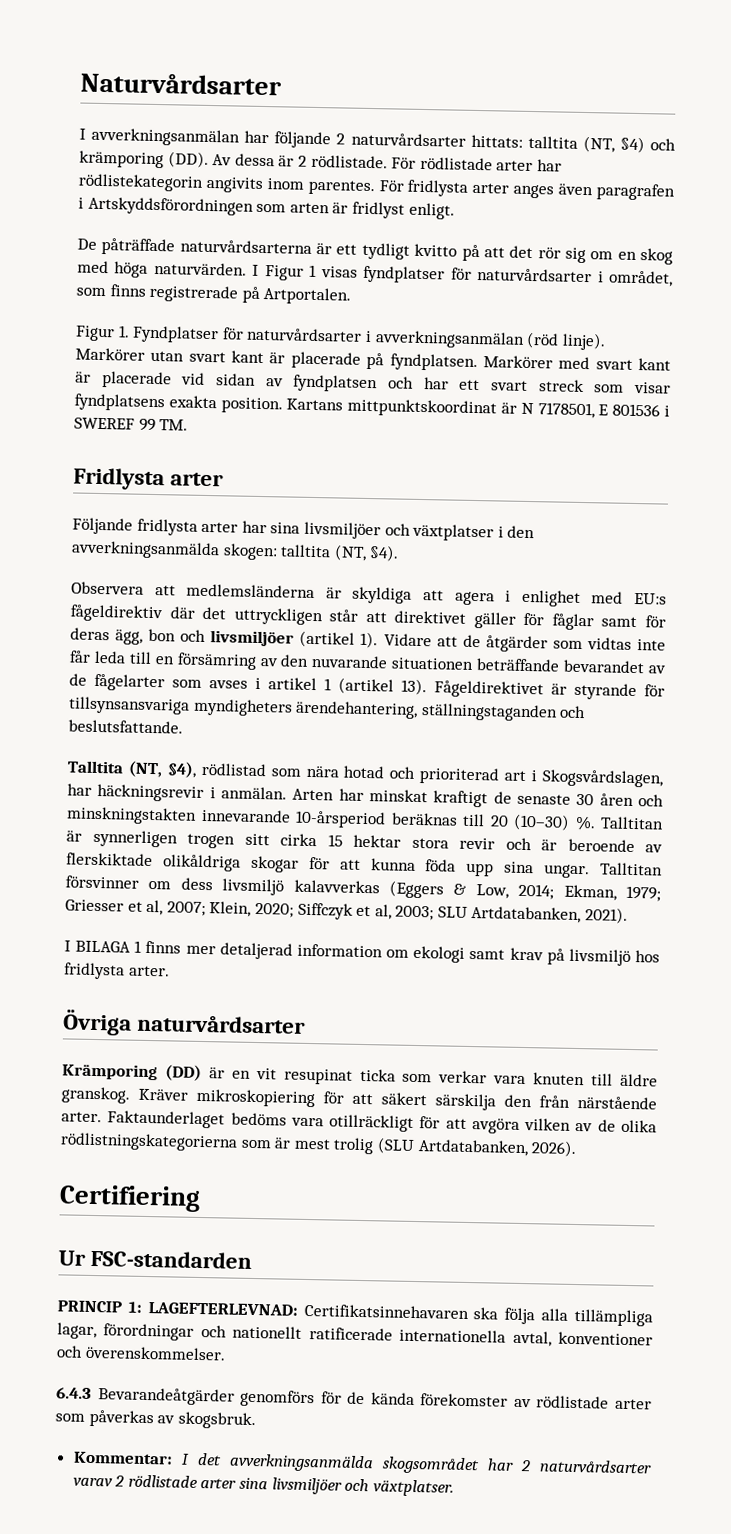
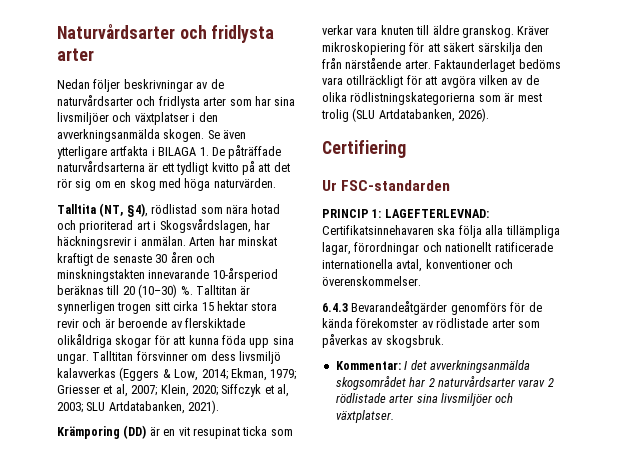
- Naturvårdsarter
- I avverkningsanmälan har följande 2 naturvårdsarter hittats: talltita (NT, §4) och krämporing (DD). Av dessa är 2 rödlistade. För rödlistade arter har rödlistekategorin angivits inom parentes. För fridlysta arter anges även paragrafen i Artskyddsförordningen som arten är fridlyst enligt.
- De påträffade naturvårdsarterna är ett tydligt kvitto på att det rör sig om en skog med höga naturvärden. I Figur 1 visas fyndplatser för naturvårdsarter i området, som finns registrerade på Artportalen.
- Figur 1. Fyndplatser för naturvårdsarter i avverkningsanmälan (röd linje). Markörer utan svart kant är placerade på fyndplatsen. Markörer med svart kant är placerade vid sidan av fyndplatsen och har ett svart streck som visar fyndplatsens exakta position. Kartans mittpunktskoordinat är N 7178501, E 801536 i SWEREF 99 TM.
- Fridlysta arter
- Följande fridlysta arter har sina livsmiljöer och växtplatser i den avverkningsanmälda skogen: talltita (NT, §4).
- Observera att medlemsländerna är skyldiga att agera i enlighet med EU:s fågeldirektiv där det uttryckligen står att direktivet gäller för fåglar samt för deras ägg, bon och livsmiljöer (artikel 1). Vidare att de åtgärder som vidtas inte får leda till en försämring av den nuvarande situationen beträffande bevarandet av de fågelarter som avses i artikel 1 (artikel 13). Fågeldirektivet är styrande för tillsynsansvariga myndigheters ärendehantering, ställningstaganden och beslutsfattande.
+ Naturvårdsarter och fridlysta arter
+ Nedan följer beskrivningar av de naturvårdsarter och fridlysta arter som har sina livsmiljöer och växtplatser i den avverkningsanmälda skogen. Se även ytterligare artfakta i BILAGA 1. De påträffade naturvårdsarterna är ett tydligt kvitto på att det rör sig om en skog med höga naturvärden.
- I BILAGA 1 finns mer detaljerad information om ekologi samt krav på livsmiljö hos fridlysta arter.
- Övriga naturvårdsarter

